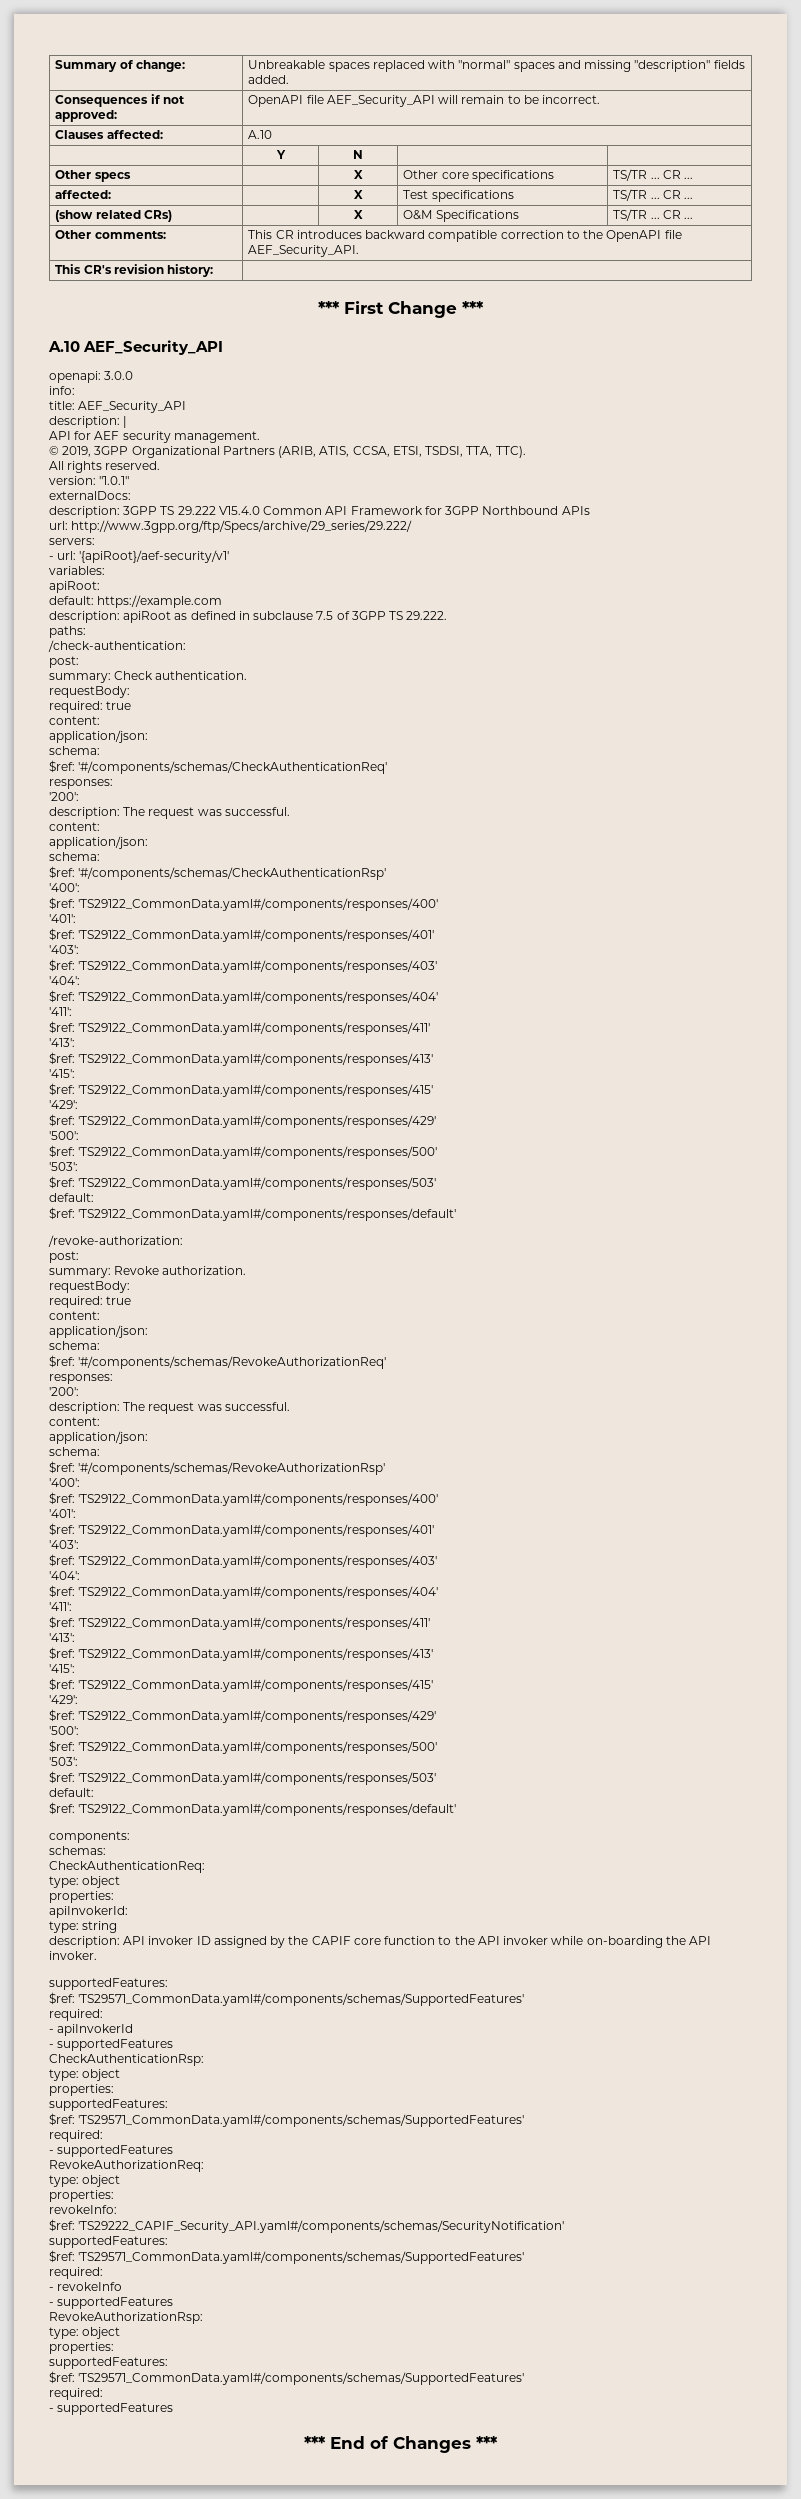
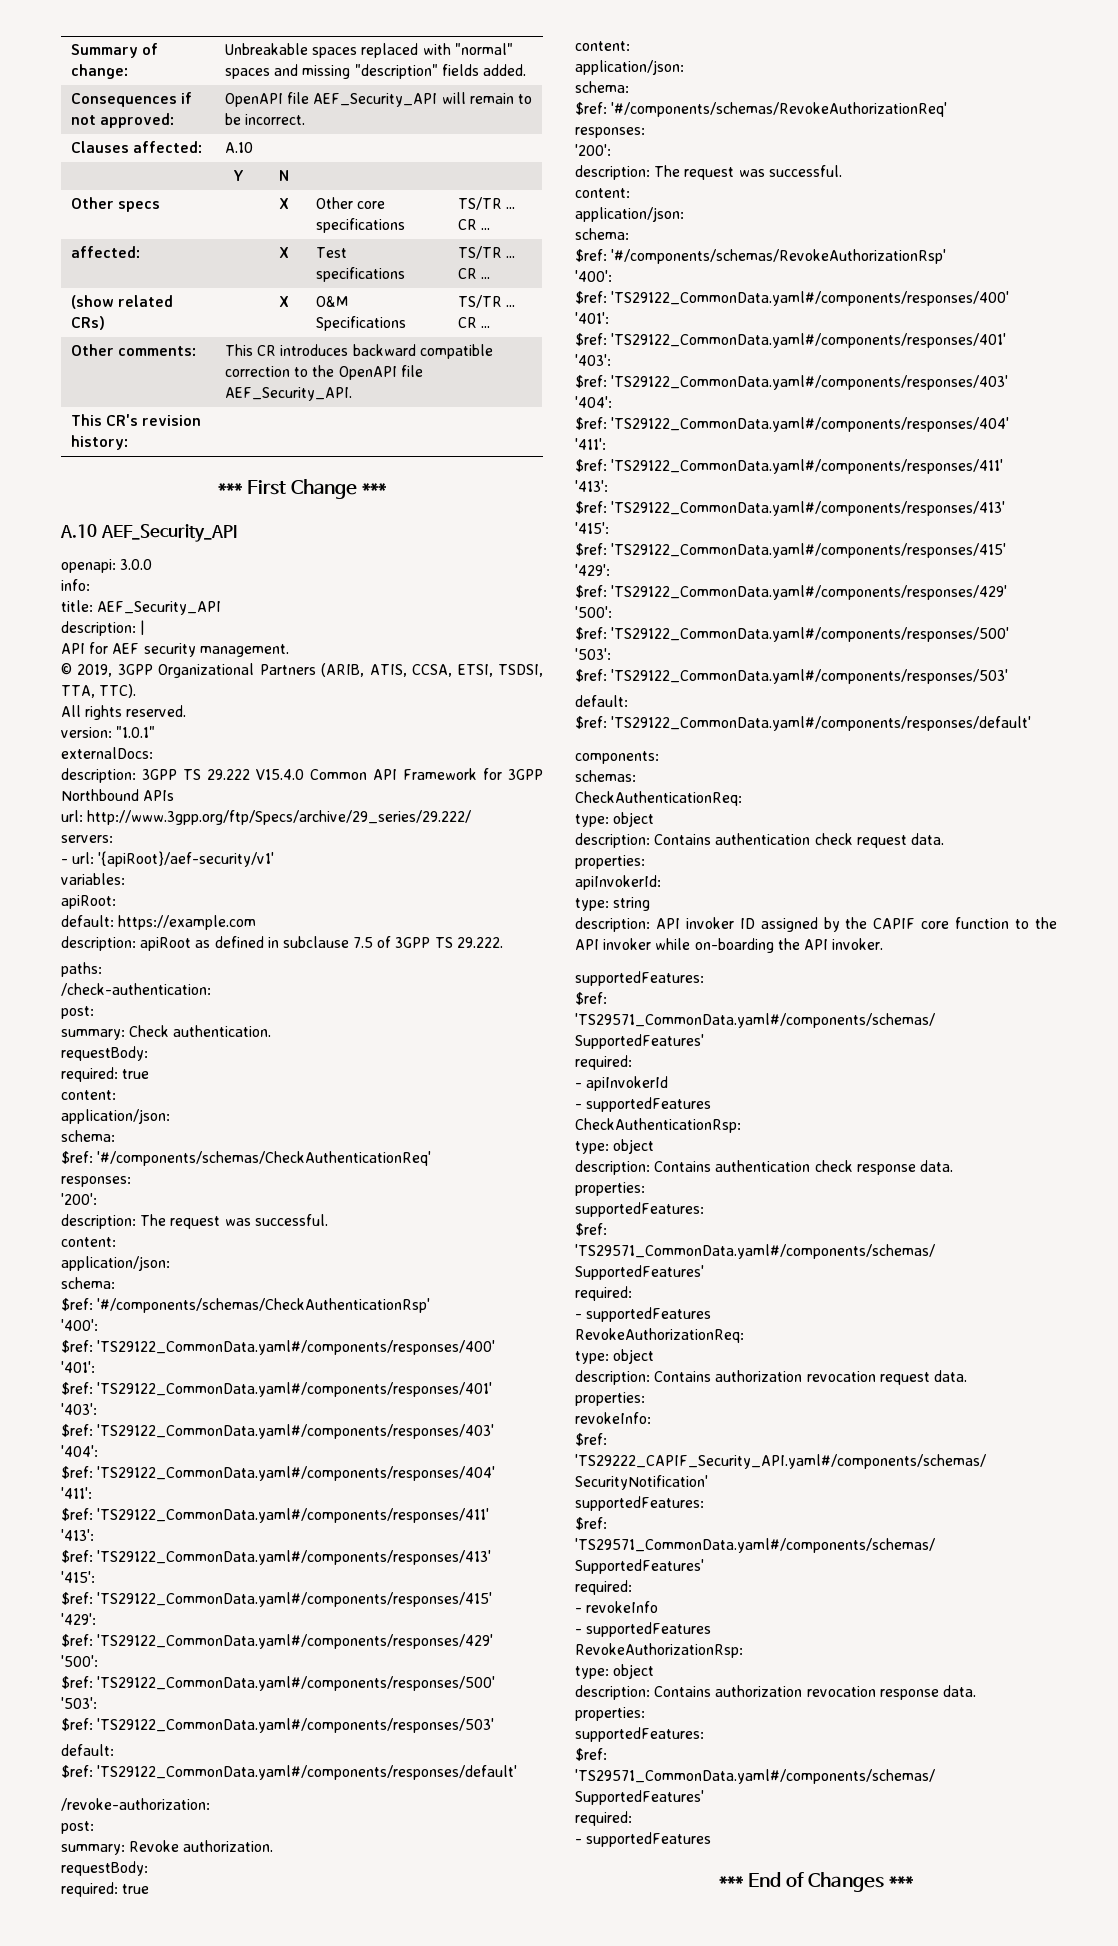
+ description: Contains authentication check request data.
+ description: Contains authentication check response data.
+ description: Contains authorization revocation request data.
+ description: Contains authorization revocation response data.

